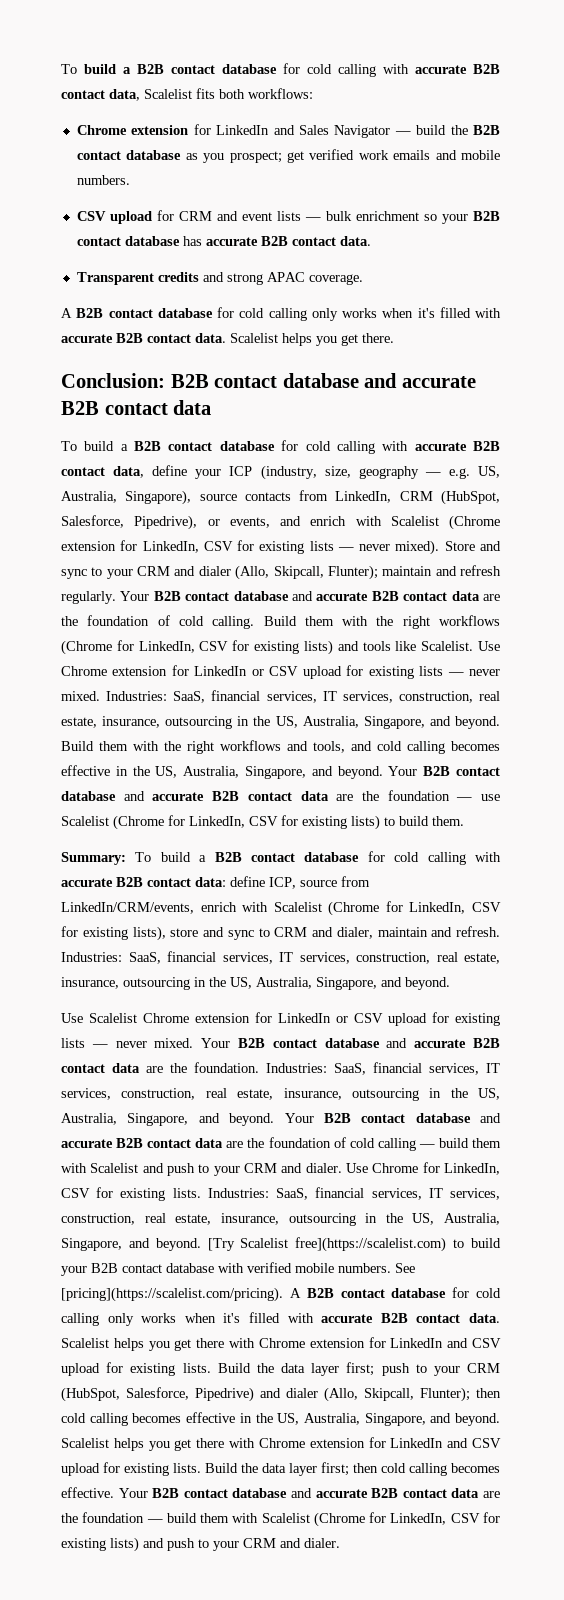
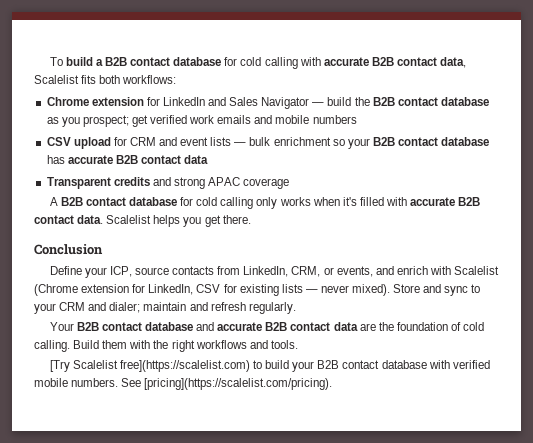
- Chrome extension for LinkedIn and Sales Navigator — build the B2B contact database as you prospect; get verified work emails and mobile numbers.
+ Chrome extension for LinkedIn and Sales Navigator — build the B2B contact database as you prospect; get verified work emails and mobile numbers
- CSV upload for CRM and event lists — bulk enrichment so your B2B contact database has accurate B2B contact data.
+ CSV upload for CRM and event lists — bulk enrichment so your B2B contact database has accurate B2B contact data
- Transparent credits and strong APAC coverage.
+ Transparent credits and strong APAC coverage
- Conclusion: B2B contact database and accurate B2B contact data
- To build a B2B contact database for cold calling with accurate B2B contact data, define your ICP (industry, size, geography — e.g. US, Australia, Singapore), source contacts from LinkedIn, CRM (HubSpot, Salesforce, Pipedrive), or events, and enrich with Scalelist (Chrome extension for LinkedIn, CSV for existing lists — never mixed).
+ Conclusion
+ Define your ICP, source contacts from LinkedIn, CRM, or events, and enrich with Scalelist (Chrome extension for LinkedIn, CSV for existing lists — never mixed).
- Store and sync to your CRM and dialer (Allo, Skipcall, Flunter); maintain and refresh regularly. Your B2B contact database and accurate B2B contact data are the foundation of cold calling.
+ Store and sync to your CRM and dialer; maintain and refresh regularly.
+ Your B2B contact database and accurate B2B contact data are the foundation of cold calling.
- Build them with the right workflows (Chrome for LinkedIn, CSV for existing lists) and tools like Scalelist. Use Chrome extension for LinkedIn or CSV upload for existing lists — never mixed. Industries: SaaS, financial services, IT services, construction, real estate, insurance, outsourcing in the US, Australia, Singapore, and beyond. Build them with the right workflows and tools, and cold calling becomes effective in the US, Australia, Singapore, and beyond. Your B2B contact database and accurate B2B contact data are the foundation — use Scalelist (Chrome for LinkedIn, CSV for existing lists) to build them.
- Summary: To build a B2B contact database for cold calling with accurate B2B contact data: define ICP, source from LinkedIn/CRM/events, enrich with Scalelist (Chrome for LinkedIn, CSV for existing lists), store and sync to CRM and dialer, maintain and refresh. Industries: SaaS, financial services, IT services, construction, real estate, insurance, outsourcing in the US, Australia, Singapore, and beyond.
- Use Scalelist Chrome extension for LinkedIn or CSV upload for existing lists — never mixed. Your B2B contact database and accurate B2B contact data are the foundation. Industries: SaaS, financial services, IT services, construction, real estate, insurance, outsourcing in the US, Australia, Singapore, and beyond. Your B2B contact database and accurate B2B contact data are the foundation of cold calling — build them with Scalelist and push to your CRM and dialer. Use Chrome for LinkedIn, CSV for existing lists. Industries: SaaS, financial services, IT services, construction, real estate, insurance, outsourcing in the US, Australia, Singapore, and beyond. [Try Scalelist free](https://scalelist.com) to build your B2B contact database with verified mobile numbers.
+ Build them with the right workflows and tools.
+ [Try Scalelist free](https://scalelist.com) to build your B2B contact database with verified mobile numbers.
- See [pricing](https://scalelist.com/pricing). A B2B contact database for cold calling only works when it's filled with accurate B2B contact data. Scalelist helps you get there with Chrome extension for LinkedIn and CSV upload for existing lists. Build the data layer first; push to your CRM (HubSpot, Salesforce, Pipedrive) and dialer (Allo, Skipcall, Flunter); then cold calling becomes effective in the US, Australia, Singapore, and beyond. Scalelist helps you get there with Chrome extension for LinkedIn and CSV upload for existing lists. Build the data layer first; then cold calling becomes effective. Your B2B contact database and accurate B2B contact data are the foundation — build them with Scalelist (Chrome for LinkedIn, CSV for existing lists) and push to your CRM and dialer.
+ See [pricing](https://scalelist.com/pricing).

